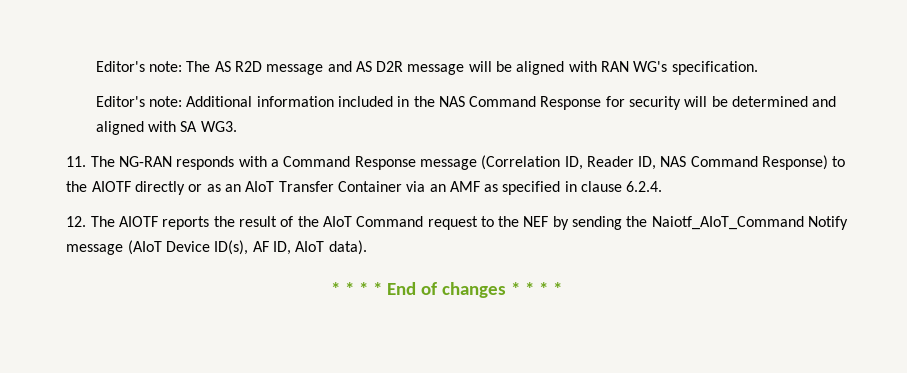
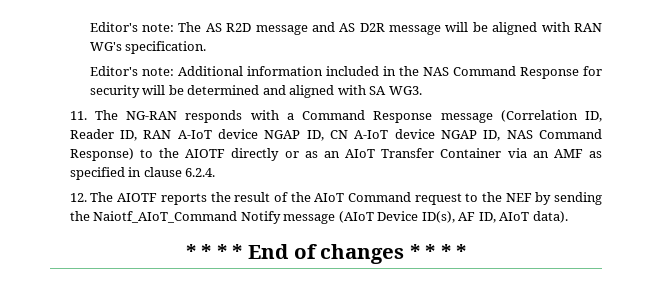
- 11. The NG-RAN responds with a Command Response message (Correlation ID, Reader ID, NAS Command Response) to the AIOTF directly or as an AIoT Transfer Container via an AMF as specified in clause 6.2.4.
+ 11. The NG-RAN responds with a Command Response message (Correlation ID, Reader ID, RAN A-IoT device NGAP ID, CN A-IoT device NGAP ID, NAS Command Response) to the AIOTF directly or as an AIoT Transfer Container via an AMF as specified in clause 6.2.4.

